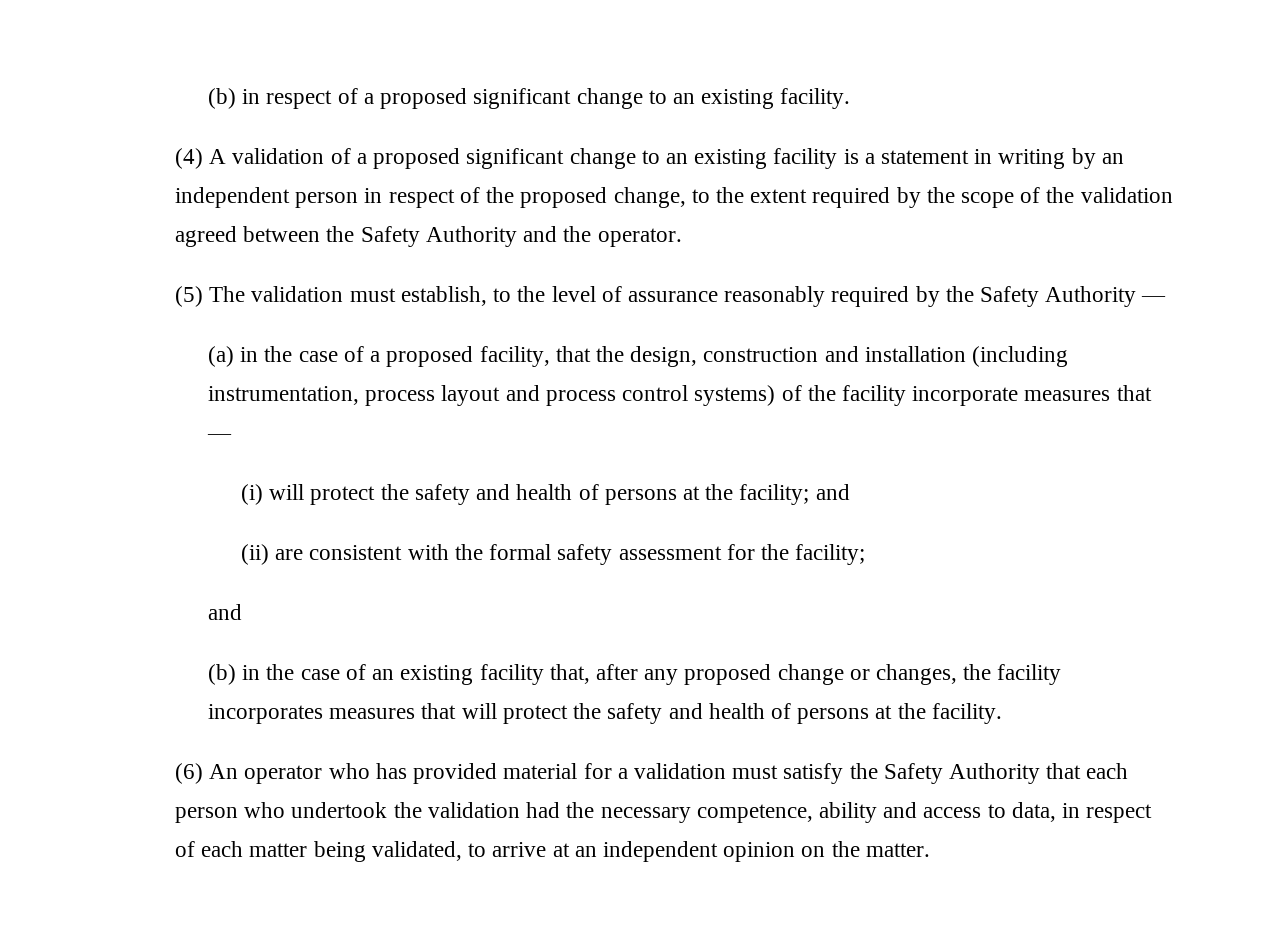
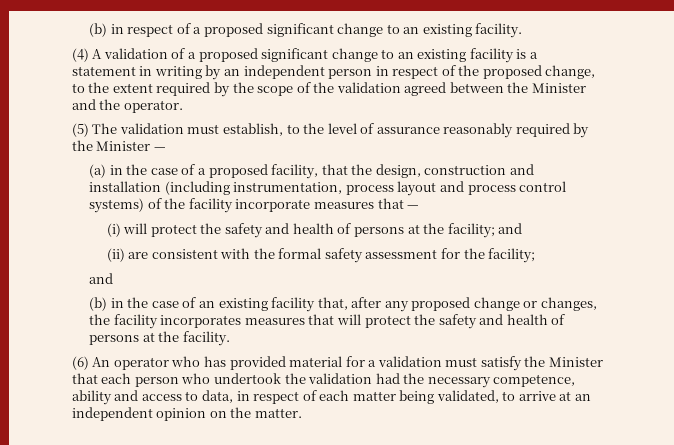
- (4) A validation of a proposed significant change to an existing facility is a statement in writing by an independent person in respect of the proposed change, to the extent required by the scope of the validation agreed between the Safety Authority and the operator.
+ (4) A validation of a proposed significant change to an existing facility is a statement in writing by an independent person in respect of the proposed change, to the extent required by the scope of the validation agreed between the Minister and the operator.
- (5) The validation must establish, to the level of assurance reasonably required by the Safety Authority —
+ (5) The validation must establish, to the level of assurance reasonably required by the Minister —
- (6) An operator who has provided material for a validation must satisfy the Safety Authority that each person who undertook the validation had the necessary competence, ability and access to data, in respect of each matter being validated, to arrive at an independent opinion on the matter.
+ (6) An operator who has provided material for a validation must satisfy the Minister that each person who undertook the validation had the necessary competence, ability and access to data, in respect of each matter being validated, to arrive at an independent opinion on the matter.

